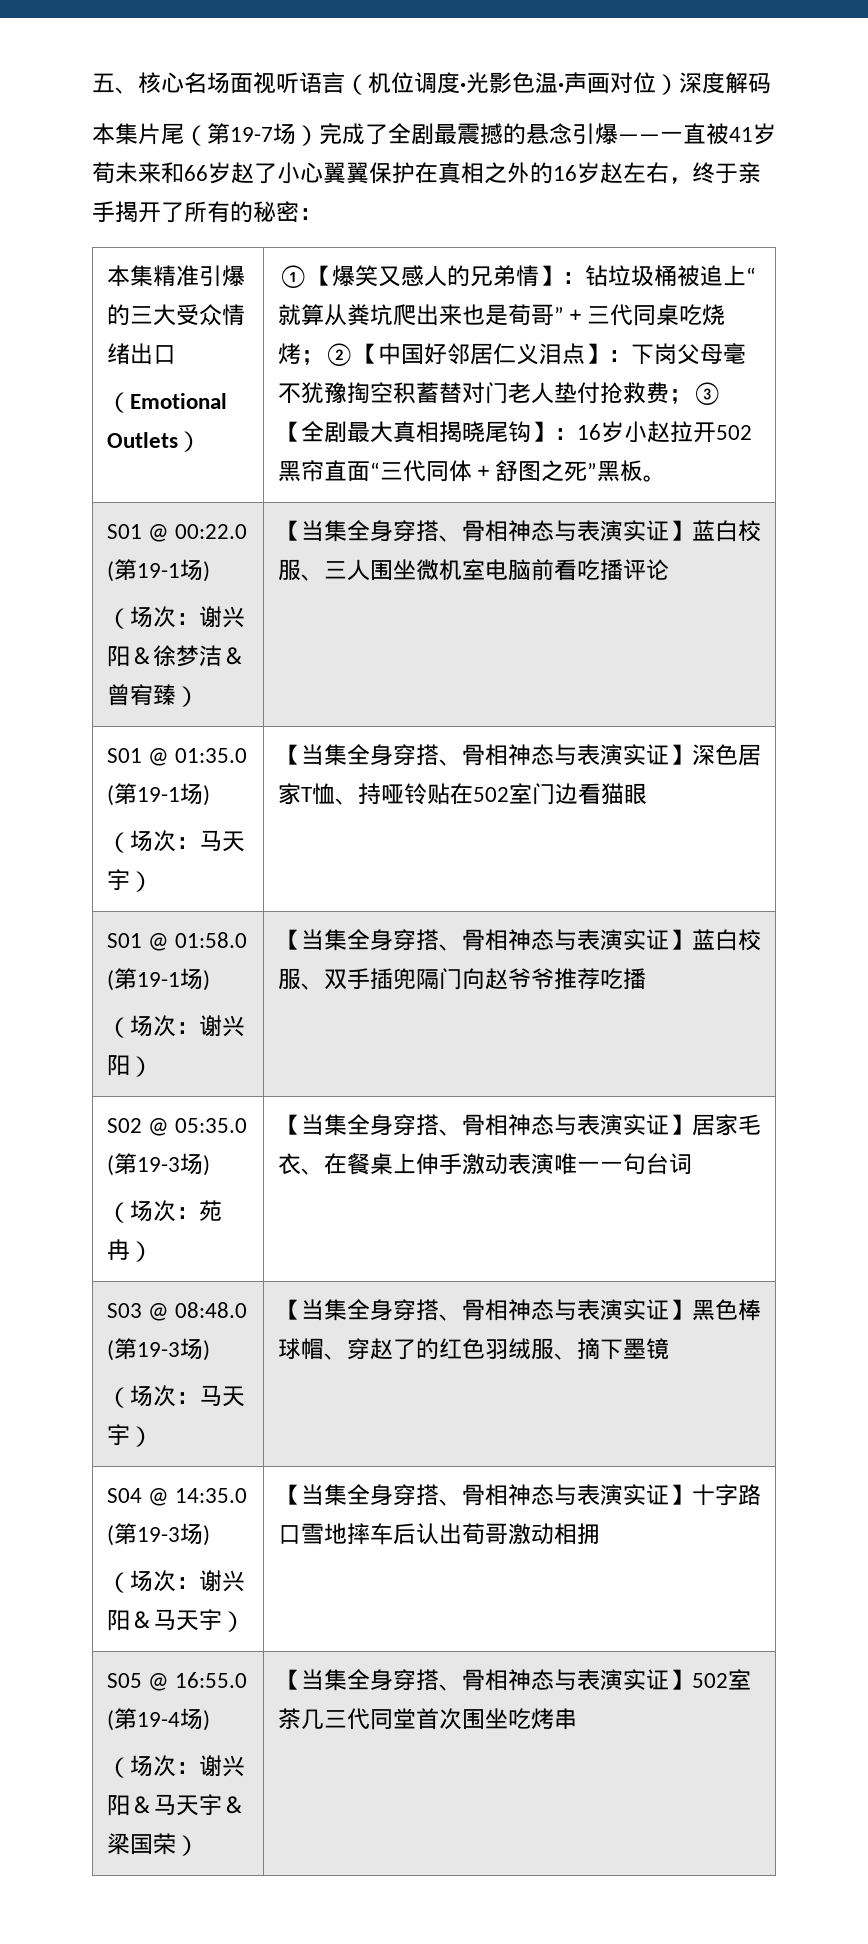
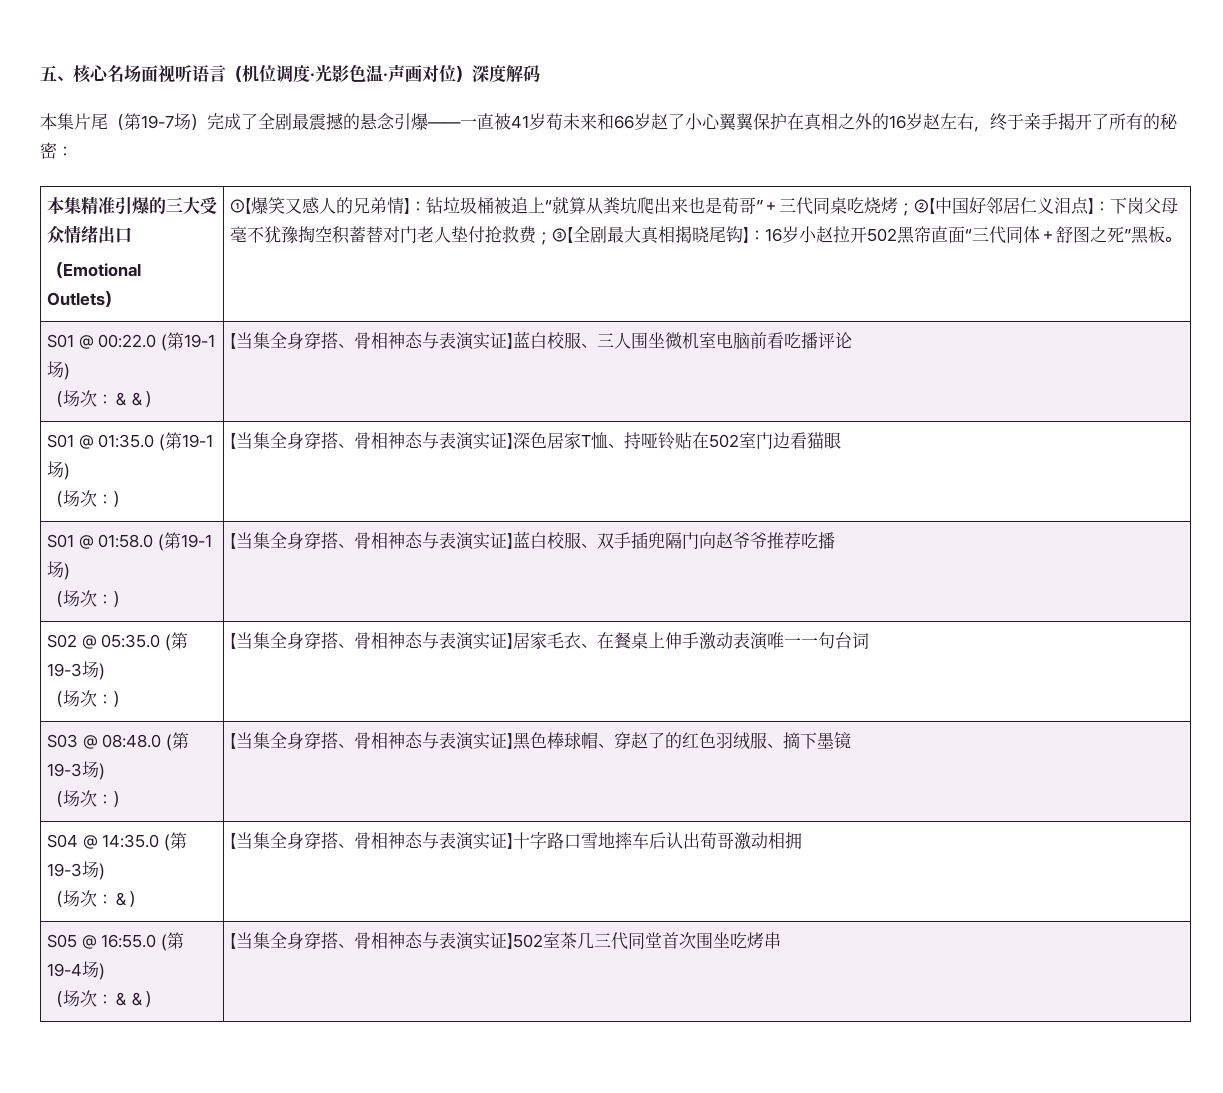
  S01 @ 00:22.0 (第19-1场)
- （场次：谢兴阳＆徐梦洁＆曾宥臻） | 【当集全身穿搭、骨相神态与表演实证】蓝白校服、三人围坐微机室电脑前看吃播评论
+ （场次：＆＆） | 【当集全身穿搭、骨相神态与表演实证】蓝白校服、三人围坐微机室电脑前看吃播评论
  S01 @ 01:35.0 (第19-1场)
- （场次：马天宇） | 【当集全身穿搭、骨相神态与表演实证】深色居家T恤、持哑铃贴在502室门边看猫眼
+ （场次：） | 【当集全身穿搭、骨相神态与表演实证】深色居家T恤、持哑铃贴在502室门边看猫眼
  S01 @ 01:58.0 (第19-1场)
- （场次：谢兴阳） | 【当集全身穿搭、骨相神态与表演实证】蓝白校服、双手插兜隔门向赵爷爷推荐吃播
+ （场次：） | 【当集全身穿搭、骨相神态与表演实证】蓝白校服、双手插兜隔门向赵爷爷推荐吃播
  S02 @ 05:35.0 (第19-3场)
- （场次：苑冉） | 【当集全身穿搭、骨相神态与表演实证】居家毛衣、在餐桌上伸手激动表演唯一一句台词
+ （场次：） | 【当集全身穿搭、骨相神态与表演实证】居家毛衣、在餐桌上伸手激动表演唯一一句台词
  S03 @ 08:48.0 (第19-3场)
- （场次：马天宇） | 【当集全身穿搭、骨相神态与表演实证】黑色棒球帽、穿赵了的红色羽绒服、摘下墨镜
+ （场次：） | 【当集全身穿搭、骨相神态与表演实证】黑色棒球帽、穿赵了的红色羽绒服、摘下墨镜
  S04 @ 14:35.0 (第19-3场)
- （场次：谢兴阳＆马天宇） | 【当集全身穿搭、骨相神态与表演实证】十字路口雪地摔车后认出荀哥激动相拥
+ （场次：＆） | 【当集全身穿搭、骨相神态与表演实证】十字路口雪地摔车后认出荀哥激动相拥
  S05 @ 16:55.0 (第19-4场)
- （场次：谢兴阳＆马天宇＆梁国荣） | 【当集全身穿搭、骨相神态与表演实证】502室茶几三代同堂首次围坐吃烤串
+ （场次：＆＆） | 【当集全身穿搭、骨相神态与表演实证】502室茶几三代同堂首次围坐吃烤串

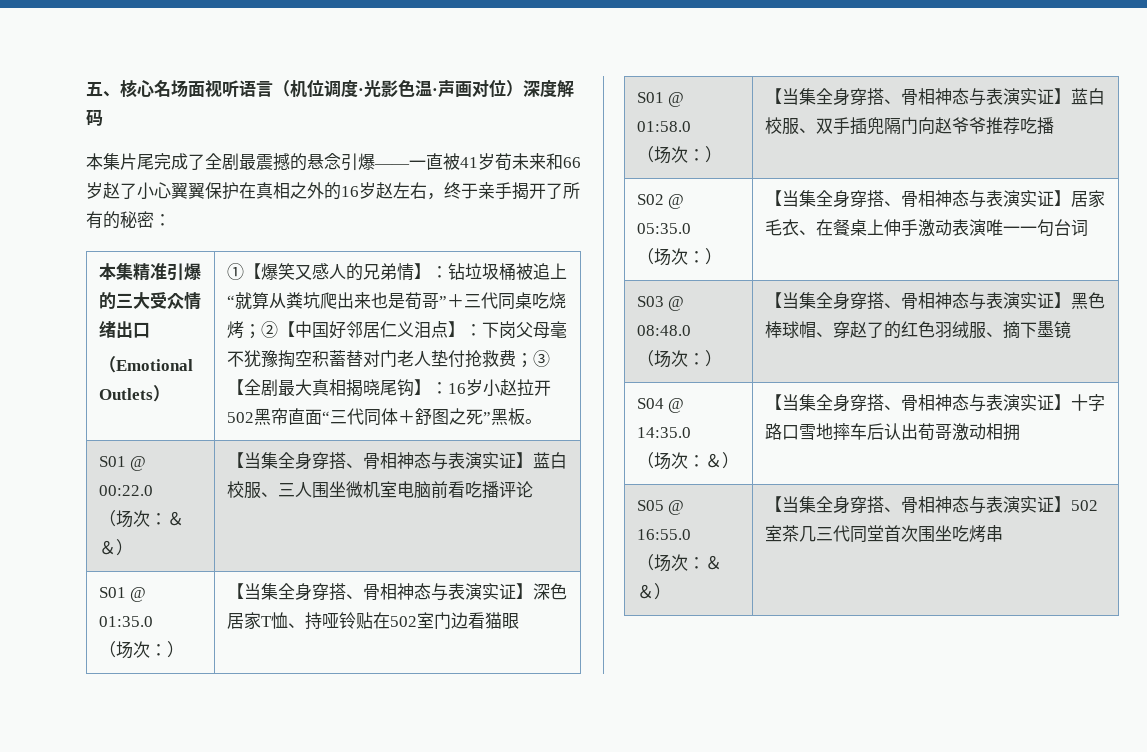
- 本集片尾（第19-7场）完成了全剧最震撼的悬念引爆——一直被41岁荀未来和66岁赵了小心翼翼保护在真相之外的16岁赵左右，终于亲手揭开了所有的秘密：
+ 本集片尾完成了全剧最震撼的悬念引爆——一直被41岁荀未来和66岁赵了小心翼翼保护在真相之外的16岁赵左右，终于亲手揭开了所有的秘密：
- S01 @ 00:22.0 (第19-1场)
+ S01 @ 00:22.0
- S01 @ 01:35.0 (第19-1场)
+ S01 @ 01:35.0
- S01 @ 01:58.0 (第19-1场)
+ S01 @ 01:58.0
- S02 @ 05:35.0 (第19-3场)
+ S02 @ 05:35.0
- S03 @ 08:48.0 (第19-3场)
+ S03 @ 08:48.0
- S04 @ 14:35.0 (第19-3场)
+ S04 @ 14:35.0
- S05 @ 16:55.0 (第19-4场)
+ S05 @ 16:55.0

